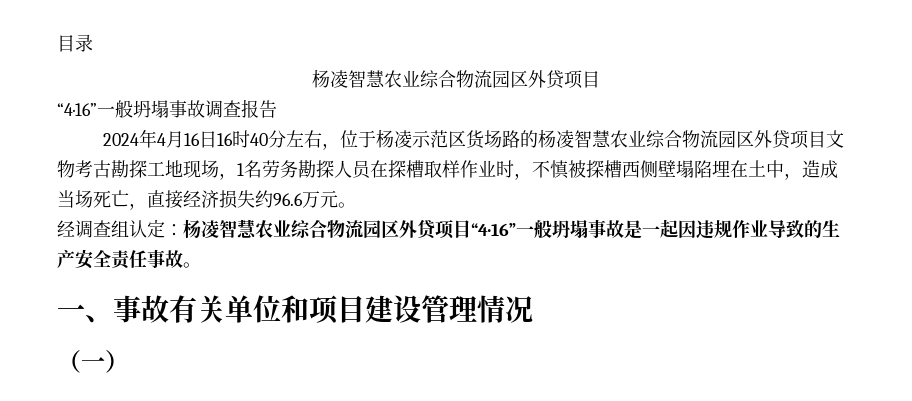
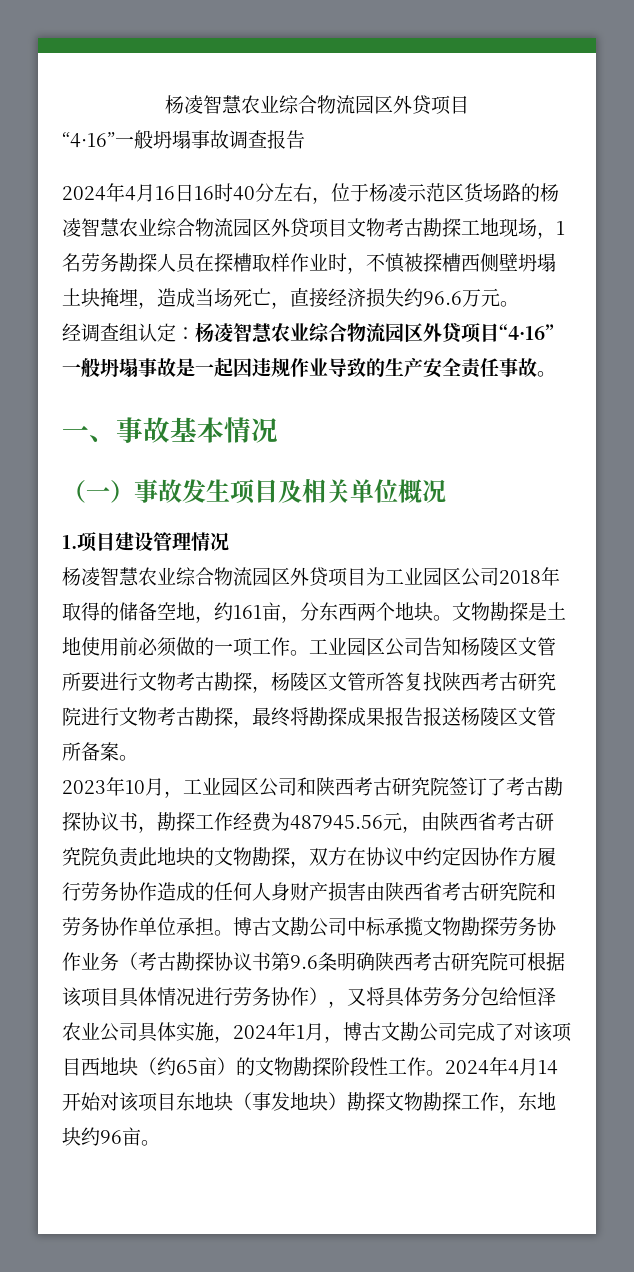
- 目录
- 2024年4月16日16时40分左右，位于杨凌示范区货场路的杨凌智慧农业综合物流园区外贷项目文物考古勘探工地现场，1名劳务勘探人员在探槽取样作业时，不慎被探槽西侧壁塌陷埋在土中，造成当场死亡，直接经济损失约96.6万元。
+ 2024年4月16日16时40分左右，位于杨凌示范区货场路的杨凌智慧农业综合物流园区外贷项目文物考古勘探工地现场，1名劳务勘探人员在探槽取样作业时，不慎被探槽西侧壁坍塌土块掩埋，造成当场死亡，直接经济损失约96.6万元。
- 一、事故有关单位和项目建设管理情况
- （一）
+ 一、事故基本情况
+ （一）事故发生项目及相关单位概况
+ 1.项目建设管理情况
+ 杨凌智慧农业综合物流园区外贷项目为工业园区公司2018年取得的储备空地，约161亩，分东西两个地块。文物勘探是土地使用前必须做的一项工作。工业园区公司告知杨陵区文管所要进行文物考古勘探，杨陵区文管所答复找陕西考古研究院进行文物考古勘探，最终将勘探成果报告报送杨陵区文管所备案。
+ 2023年10月，工业园区公司和陕西考古研究院签订了考古勘探协议书，勘探工作经费为487945.56元，由陕西省考古研究院负责此地块的文物勘探，双方在协议中约定因协作方履行劳务协作造成的任何人身财产损害由陕西省考古研究院和劳务协作单位承担。博古文勘公司中标承揽文物勘探劳务协作业务（考古勘探协议书第9.6条明确陕西考古研究院可根据该项目具体情况进行劳务协作），又将具体劳务分包给恒泽农业公司具体实施，2024年1月，博古文勘公司完成了对该项目西地块（约65亩）的文物勘探阶段性工作。2024年4月14开始对该项目东地块（事发地块）勘探文物勘探工作，东地块约96亩。

